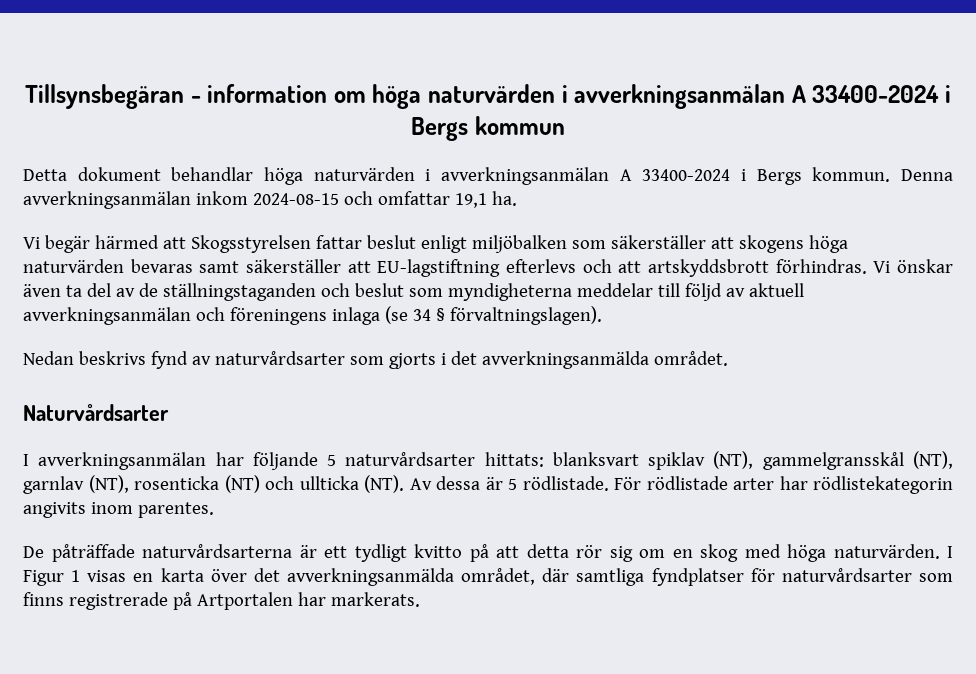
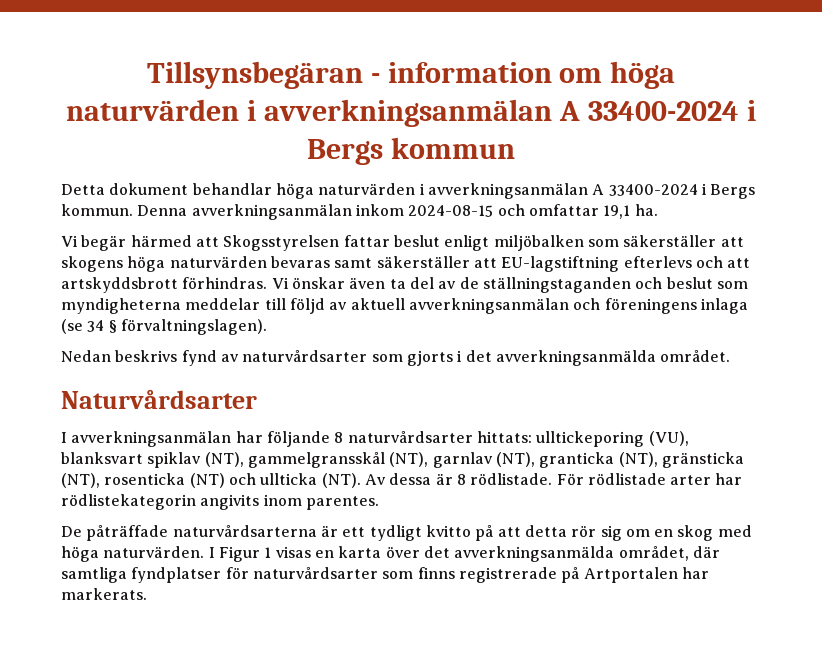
- I avverkningsanmälan har följande 5 naturvårdsarter hittats: blanksvart spiklav (NT), gammelgransskål (NT), garnlav (NT), rosenticka (NT) och ullticka (NT). Av dessa är 5 rödlistade.
+ I avverkningsanmälan har följande 8 naturvårdsarter hittats: ulltickeporing (VU), blanksvart spiklav (NT), gammelgransskål (NT), garnlav (NT), granticka (NT), gränsticka (NT), rosenticka (NT) och ullticka (NT). Av dessa är 8 rödlistade.

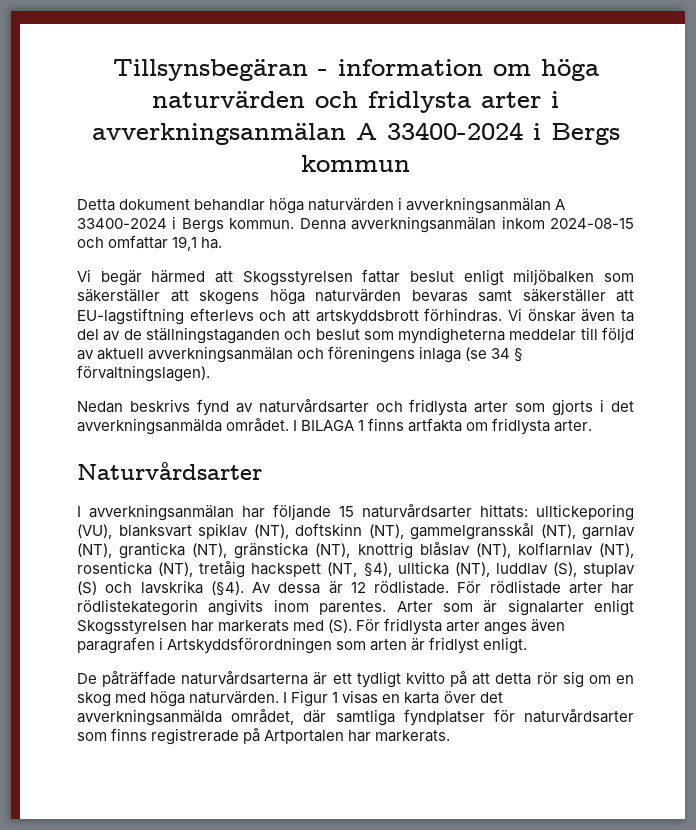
- Tillsynsbegäran - information om höga naturvärden i avverkningsanmälan A 33400-2024 i Bergs kommun
+ Tillsynsbegäran - information om höga naturvärden och fridlysta arter i avverkningsanmälan A 33400-2024 i Bergs kommun
- Nedan beskrivs fynd av naturvårdsarter som gjorts i det avverkningsanmälda området.
+ Nedan beskrivs fynd av naturvårdsarter och fridlysta arter som gjorts i det avverkningsanmälda området. I BILAGA 1 finns artfakta om fridlysta arter.
- I avverkningsanmälan har följande 8 naturvårdsarter hittats: ulltickeporing (VU), blanksvart spiklav (NT), gammelgransskål (NT), garnlav (NT), granticka (NT), gränsticka (NT), rosenticka (NT) och ullticka (NT). Av dessa är 8 rödlistade.
+ I avverkningsanmälan har följande 15 naturvårdsarter hittats: ulltickeporing (VU), blanksvart spiklav (NT), doftskinn (NT), gammelgransskål (NT), garnlav (NT), granticka (NT), gränsticka (NT), knottrig blåslav (NT), kolflarnlav (NT), rosenticka (NT), tretåig hackspett (NT, §4), ullticka (NT), luddlav (S), stuplav (S) och lavskrika (§4). Av dessa är 12 rödlistade.
+ Arter som är signalarter enligt Skogsstyrelsen har markerats med (S). För fridlysta arter anges även paragrafen i Artskyddsförordningen som arten är fridlyst enligt.

